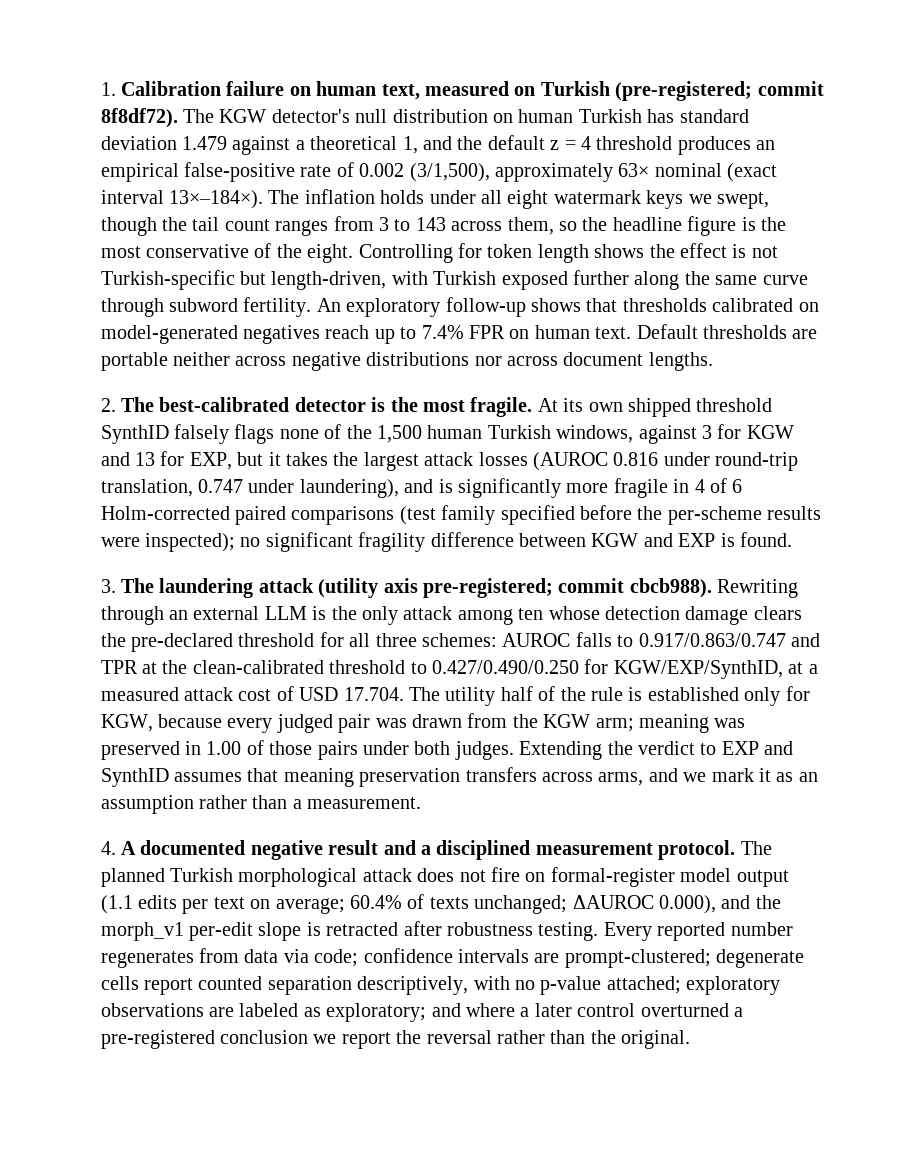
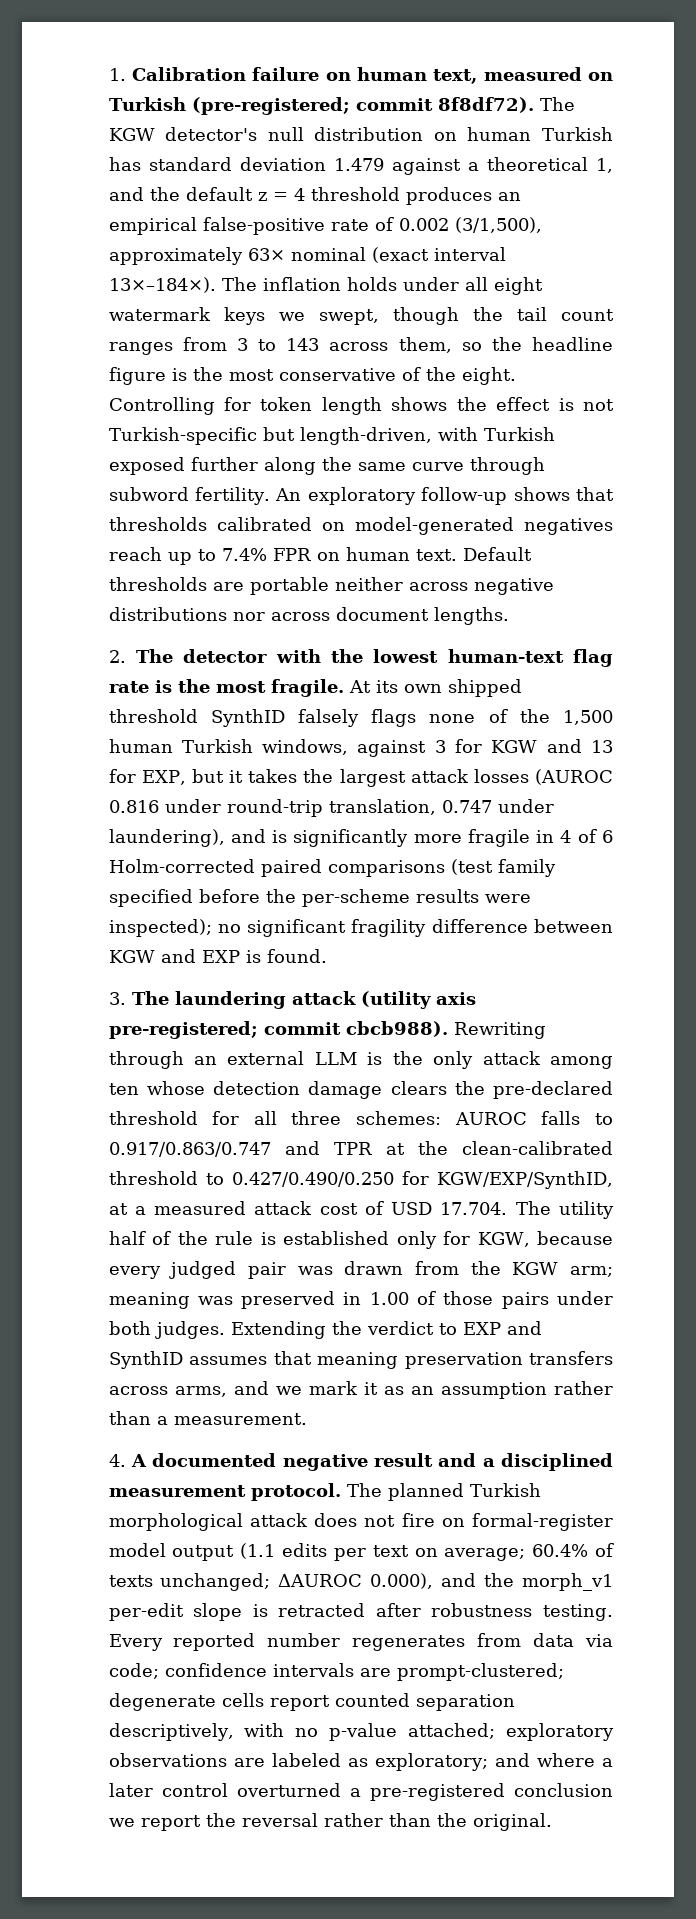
- 2. The best-calibrated detector is the most fragile.
+ 2. The detector with the lowest human-text flag rate is the most fragile.

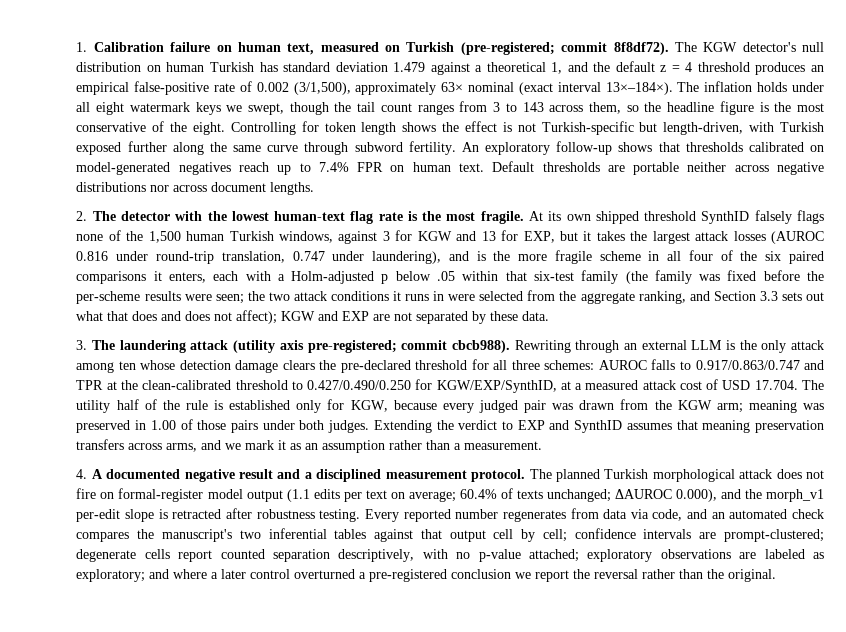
- At its own shipped threshold SynthID falsely flags none of the 1,500 human Turkish windows, against 3 for KGW and 13 for EXP, but it takes the largest attack losses (AUROC 0.816 under round-trip translation, 0.747 under laundering), and is significantly more fragile in 4 of 6 Holm-corrected paired comparisons (test family specified before the per-scheme results were inspected); no significant fragility difference between KGW and EXP is found.
+ At its own shipped threshold SynthID falsely flags none of the 1,500 human Turkish windows, against 3 for KGW and 13 for EXP, but it takes the largest attack losses (AUROC 0.816 under round-trip translation, 0.747 under laundering), and is the more fragile scheme in all four of the six paired comparisons it enters, each with a Holm-adjusted p below .05 within that six-test family (the family was fixed before the per-scheme results were seen; the two attack conditions it runs in were selected from the aggregate ranking, and Section 3.3 sets out what that does and does not affect); KGW and EXP are not separated by these data.
- Every reported number regenerates from data via code; confidence intervals are prompt-clustered; degenerate cells report counted separation descriptively, with no p-value attached; exploratory observations are labeled as exploratory; and where a later control overturned a pre-registered conclusion we report the reversal rather than the original.
+ Every reported number regenerates from data via code, and an automated check compares the manuscript's two inferential tables against that output cell by cell; confidence intervals are prompt-clustered; degenerate cells report counted separation descriptively, with no p-value attached; exploratory observations are labeled as exploratory; and where a later control overturned a pre-registered conclusion we report the reversal rather than the original.

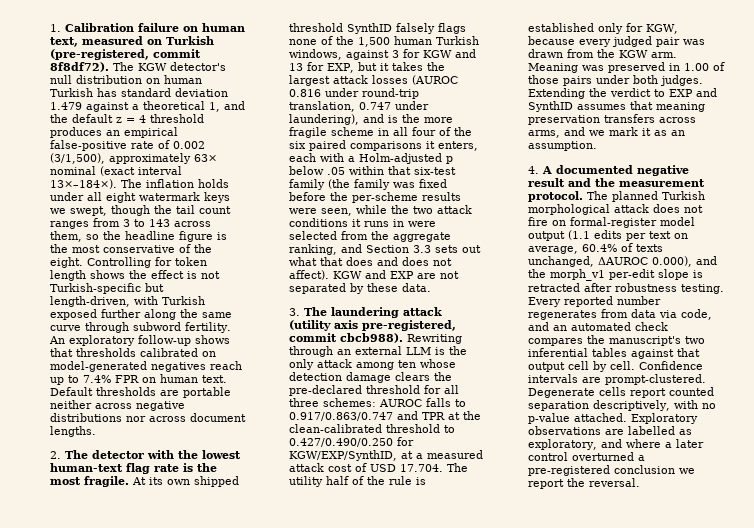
- 1. Calibration failure on human text, measured on Turkish (pre-registered; commit 8f8df72).
+ 1. Calibration failure on human text, measured on Turkish (pre-registered, commit 8f8df72).
- At its own shipped threshold SynthID falsely flags none of the 1,500 human Turkish windows, against 3 for KGW and 13 for EXP, but it takes the largest attack losses (AUROC 0.816 under round-trip translation, 0.747 under laundering), and is the more fragile scheme in all four of the six paired comparisons it enters, each with a Holm-adjusted p below .05 within that six-test family (the family was fixed before the per-scheme results were seen; the two attack conditions it runs in were selected from the aggregate ranking, and Section 3.3 sets out what that does and does not affect);
+ At its own shipped threshold SynthID falsely flags none of the 1,500 human Turkish windows, against 3 for KGW and 13 for EXP, but it takes the largest attack losses (AUROC 0.816 under round-trip translation, 0.747 under laundering), and is the more fragile scheme in all four of the six paired comparisons it enters, each with a Holm-adjusted p below .05 within that six-test family (the family was fixed before the per-scheme results were seen, while the two attack conditions it runs in were selected from the aggregate ranking, and Section 3.3 sets out what that does and does not affect).
- 3. The laundering attack (utility axis pre-registered; commit cbcb988).
+ 3. The laundering attack (utility axis pre-registered, commit cbcb988).
- AUROC falls to 0.917/0.863/0.747 and TPR at the clean-calibrated threshold to 0.427/0.490/0.250 for KGW/EXP/SynthID, at a measured attack cost of USD 17.704. The utility half of the rule is established only for KGW, because every judged pair was drawn from the KGW arm; meaning was preserved in 1.00 of those pairs under both judges.
+ AUROC falls to 0.917/0.863/0.747 and TPR at the clean-calibrated threshold to 0.427/0.490/0.250 for KGW/EXP/SynthID, at a measured attack cost of USD 17.704. The utility half of the rule is established only for KGW, because every judged pair was drawn from the KGW arm. Meaning was preserved in 1.00 of those pairs under both judges.
- Extending the verdict to EXP and SynthID assumes that meaning preservation transfers across arms, and we mark it as an assumption rather than a measurement.
+ Extending the verdict to EXP and SynthID assumes that meaning preservation transfers across arms, and we mark it as an assumption.
- 4. A documented negative result and a disciplined measurement protocol.
+ 4. A documented negative result and the measurement protocol.
- The planned Turkish morphological attack does not fire on formal-register model output (1.1 edits per text on average; 60.4% of texts unchanged; ΔAUROC 0.000), and the morph_v1 per-edit slope is retracted after robustness testing.
+ The planned Turkish morphological attack does not fire on formal-register model output (1.1 edits per text on average, 60.4% of texts unchanged, ΔAUROC 0.000), and the morph_v1 per-edit slope is retracted after robustness testing.
- Every reported number regenerates from data via code, and an automated check compares the manuscript's two inferential tables against that output cell by cell; confidence intervals are prompt-clustered; degenerate cells report counted separation descriptively, with no p-value attached; exploratory observations are labeled as exploratory; and where a later control overturned a pre-registered conclusion we report the reversal rather than the original.
+ Every reported number regenerates from data via code, and an automated check compares the manuscript's two inferential tables against that output cell by cell. Confidence intervals are prompt-clustered. Degenerate cells report counted separation descriptively, with no p-value attached. Exploratory observations are labelled as exploratory, and where a later control overturned a pre-registered conclusion we report the reversal.

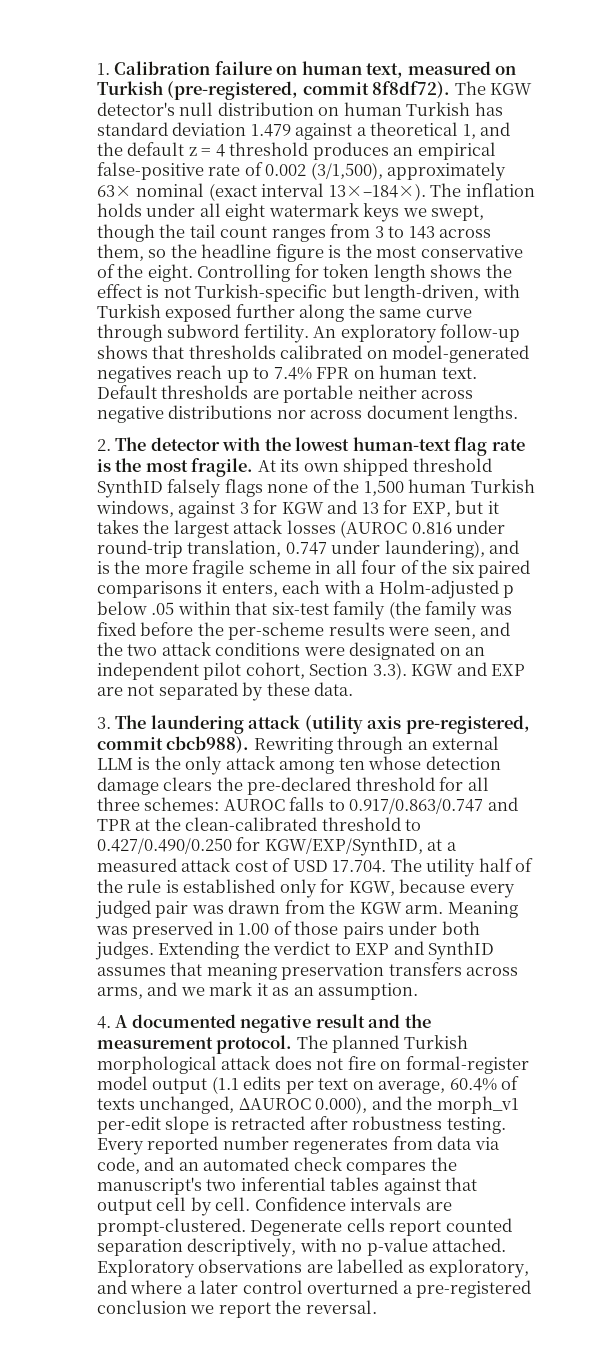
- At its own shipped threshold SynthID falsely flags none of the 1,500 human Turkish windows, against 3 for KGW and 13 for EXP, but it takes the largest attack losses (AUROC 0.816 under round-trip translation, 0.747 under laundering), and is the more fragile scheme in all four of the six paired comparisons it enters, each with a Holm-adjusted p below .05 within that six-test family (the family was fixed before the per-scheme results were seen, while the two attack conditions it runs in were selected from the aggregate ranking, and Section 3.3 sets out what that does and does not affect). KGW and EXP are not separated by these data.
+ At its own shipped threshold SynthID falsely flags none of the 1,500 human Turkish windows, against 3 for KGW and 13 for EXP, but it takes the largest attack losses (AUROC 0.816 under round-trip translation, 0.747 under laundering), and is the more fragile scheme in all four of the six paired comparisons it enters, each with a Holm-adjusted p below .05 within that six-test family (the family was fixed before the per-scheme results were seen, and the two attack conditions were designated on an independent pilot cohort, Section 3.3). KGW and EXP are not separated by these data.

